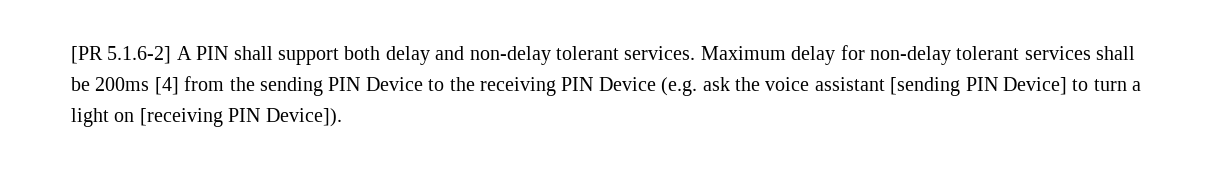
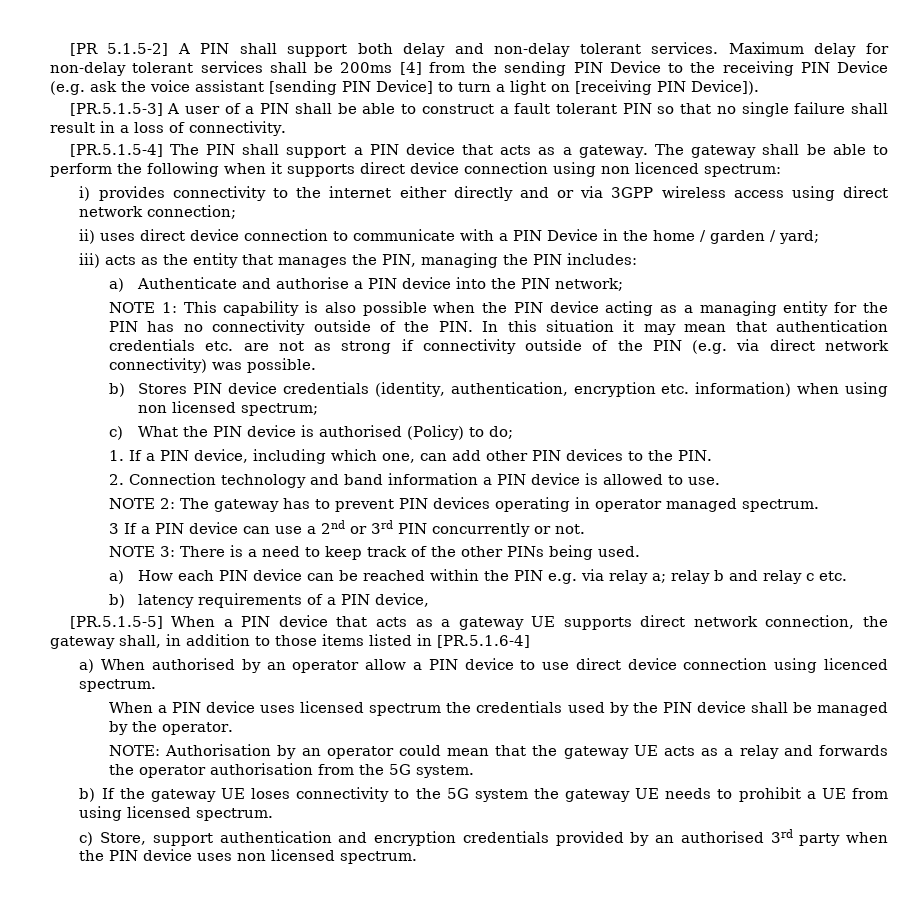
- [PR 5.1.6-2] A PIN shall support both delay and non-delay tolerant services.
+ [PR 5.1.5-2] A PIN shall support both delay and non-delay tolerant services.
+ [PR.5.1.5-3] A user of a PIN shall be able to construct a fault tolerant PIN so that no single failure shall result in a loss of connectivity.
+ [PR.5.1.5-4] The PIN shall support a PIN device that acts as a gateway. The gateway shall be able to perform the following when it supports direct device connection using non licenced spectrum:
+ i) provides connectivity to the internet either directly and or via 3GPP wireless access using direct network connection;
+ ii) uses direct device connection to communicate with a PIN Device in the home / garden / yard;
+ iii) acts as the entity that manages the PIN, managing the PIN includes:
+ a) Authenticate and authorise a PIN device into the PIN network;
+ NOTE 1: This capability is also possible when the PIN device acting as a managing entity for the PIN has no connectivity outside of the PIN. In this situation it may mean that authentication credentials etc. are not as strong if connectivity outside of the PIN (e.g. via direct network connectivity) was possible.
+ b) Stores PIN device credentials (identity, authentication, encryption etc. information) when using non licensed spectrum;
+ c) What the PIN device is authorised (Policy) to do;
+ 1. If a PIN device, including which one, can add other PIN devices to the PIN.
+ 2. Connection technology and band information a PIN device is allowed to use.
+ NOTE 2: The gateway has to prevent PIN devices operating in operator managed spectrum.
+ 3 If a PIN device can use a 2nd or 3rd PIN concurrently or not.
+ NOTE 3: There is a need to keep track of the other PINs being used.
+ a) How each PIN device can be reached within the PIN e.g. via relay a; relay b and relay c etc.
+ b) latency requirements of a PIN device,
+ [PR.5.1.5-5] When a PIN device that acts as a gateway UE supports direct network connection, the gateway shall, in addition to those items listed in [PR.5.1.6-4]
+ a) When authorised by an operator allow a PIN device to use direct device connection using licenced spectrum.
+ When a PIN device uses licensed spectrum the credentials used by the PIN device shall be managed by the operator.
+ NOTE: Authorisation by an operator could mean that the gateway UE acts as a relay and forwards the operator authorisation from the 5G system.
+ b) If the gateway UE loses connectivity to the 5G system the gateway UE needs to prohibit a UE from using licensed spectrum.
+ c) Store, support authentication and encryption credentials provided by an authorised 3rd party when the PIN device uses non licensed spectrum.

